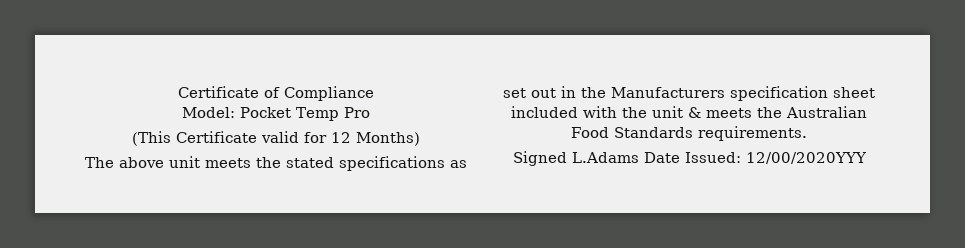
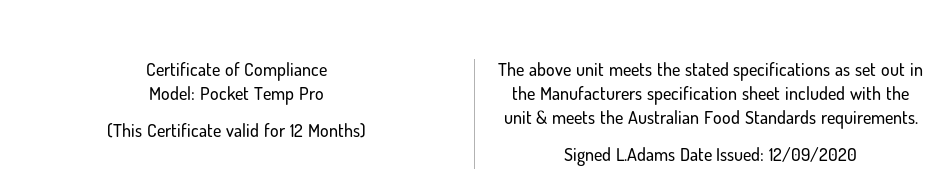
- Signed L.Adams Date Issued: 12/00/2020YYY
+ Signed L.Adams Date Issued: 12/09/2020

